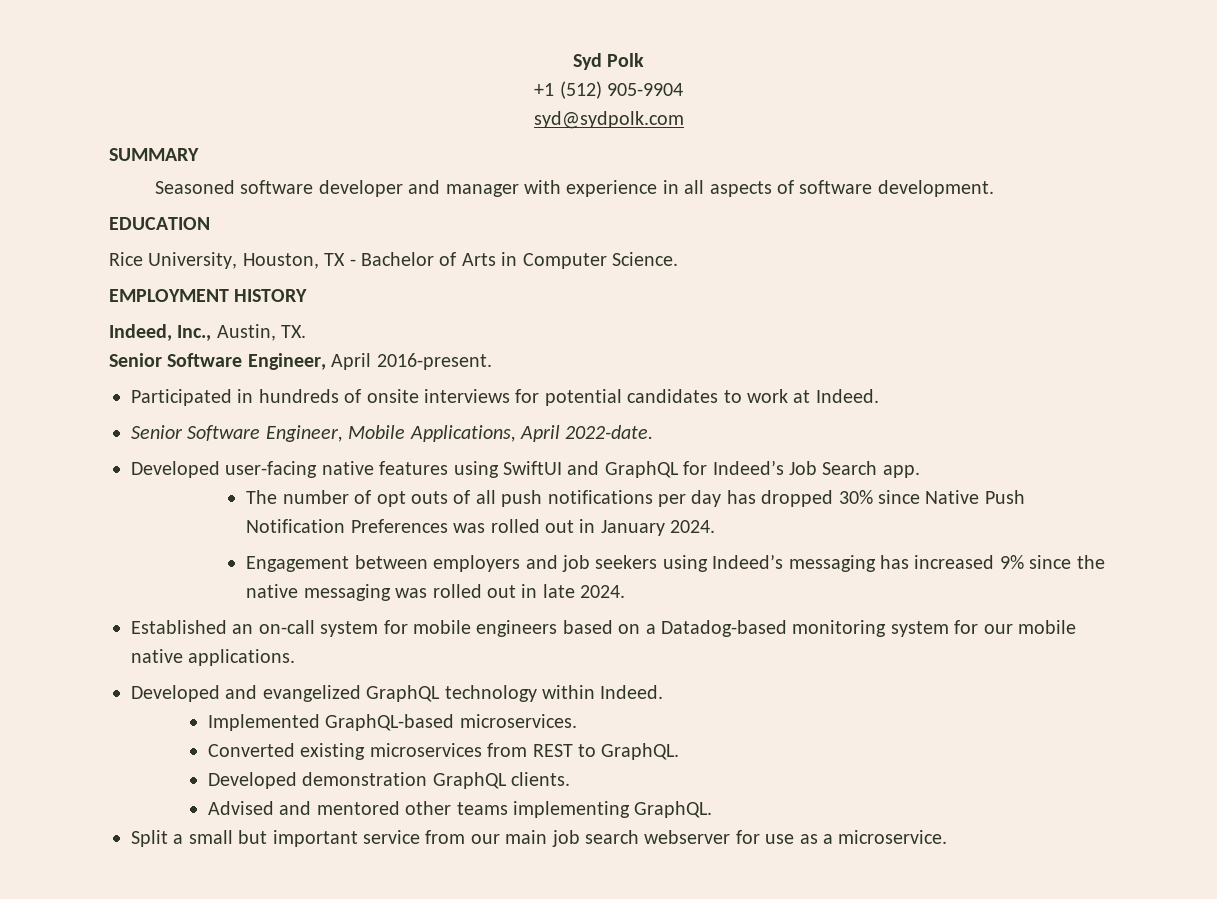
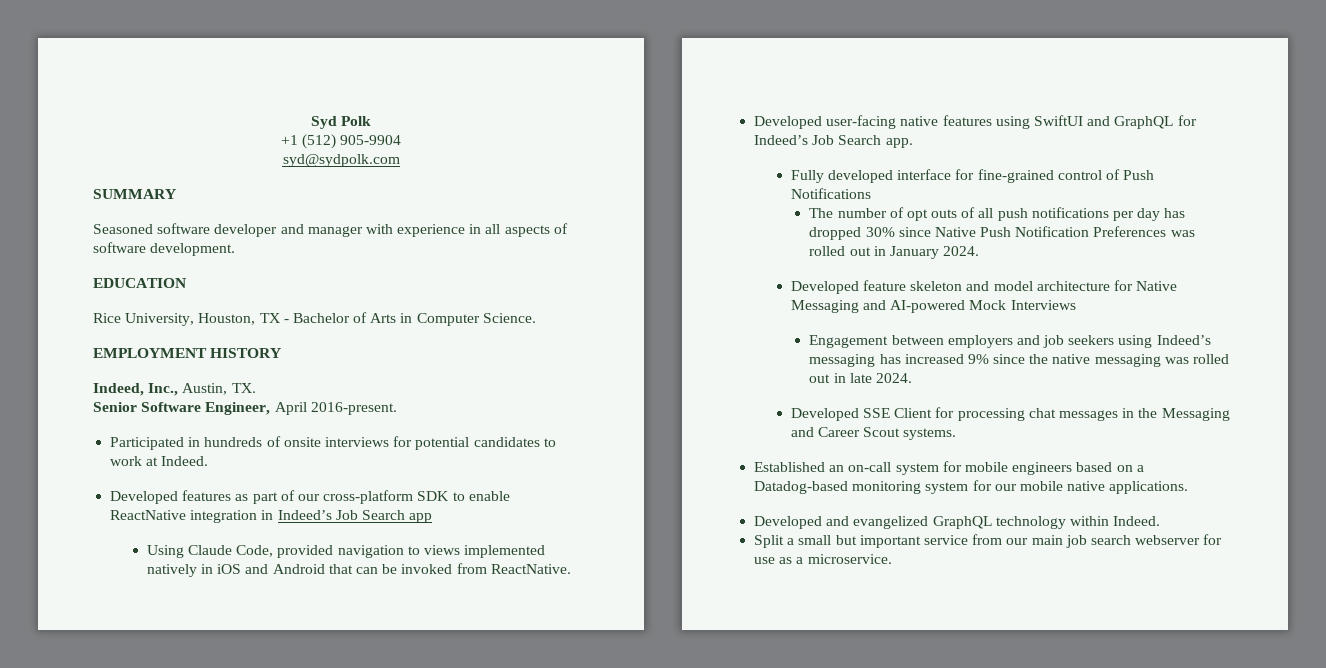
- Senior Software Engineer, Mobile Applications, April 2022-date.
+ Developed features as part of our cross-platform SDK to enable ReactNative integration in Indeed’s Job Search app
+ Using Claude Code, provided navigation to views implemented natively in iOS and Android that can be invoked from ReactNative.
+ Fully developed interface for fine-grained control of Push Notifications
+ Developed feature skeleton and model architecture for Native Messaging and AI-powered Mock Interviews
+ Developed SSE Client for processing chat messages in the Messaging and Career Scout systems.
- Implemented GraphQL-based microservices.
- Converted existing microservices from REST to GraphQL.
- Developed demonstration GraphQL clients.
- Advised and mentored other teams implementing GraphQL.

